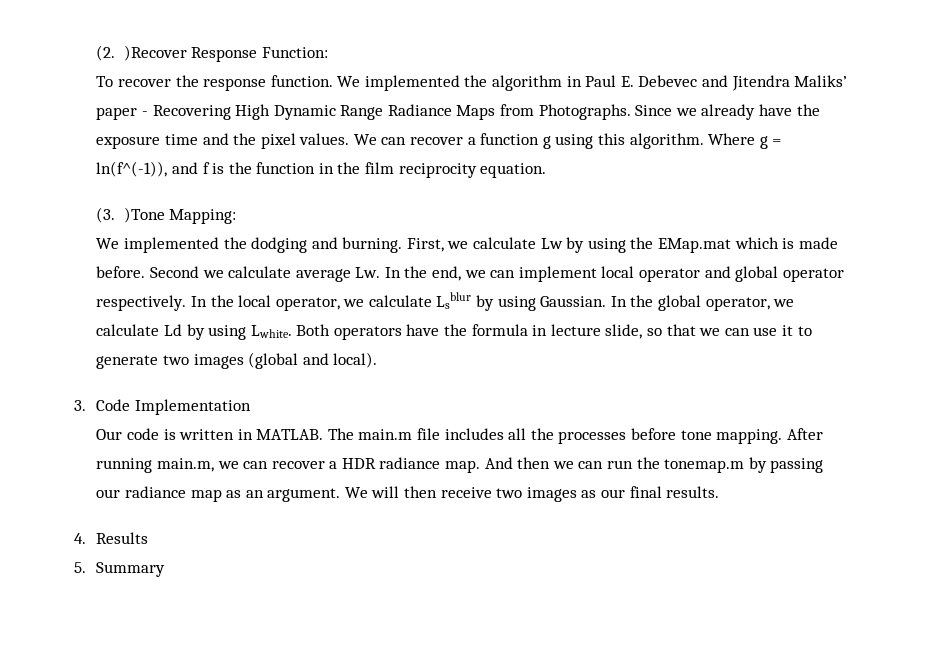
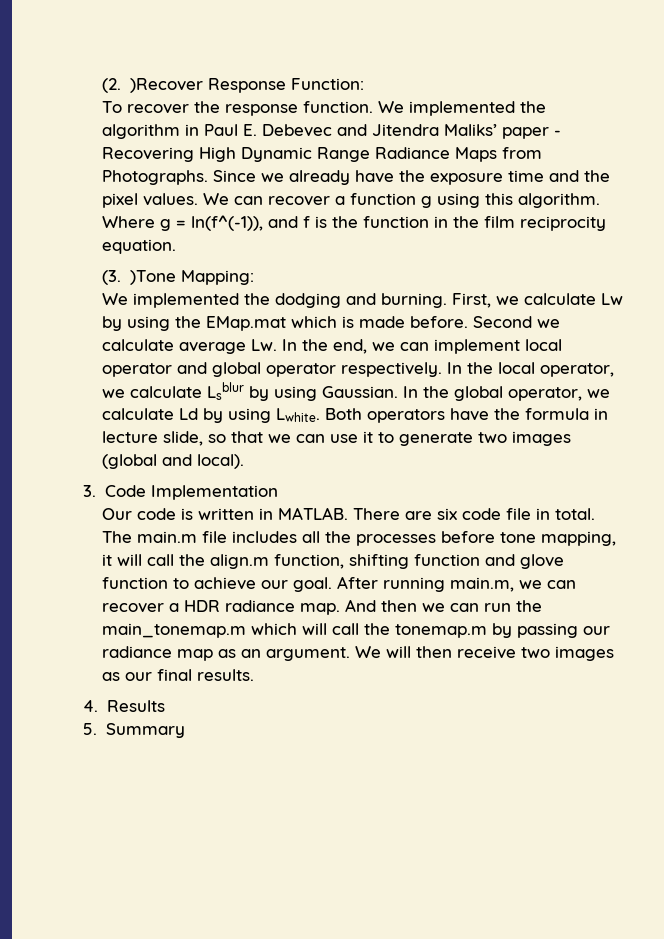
+ There are six code file in total.
- The main.m file includes all the processes before tone mapping.
+ The main.m file includes all the processes before tone mapping, it will call the align.m function, shifting function and glove function to achieve our goal.
- And then we can run the tonemap.m by passing our radiance map as an argument.
+ And then we can run the main_tonemap.m which will call the tonemap.m by passing our radiance map as an argument.

